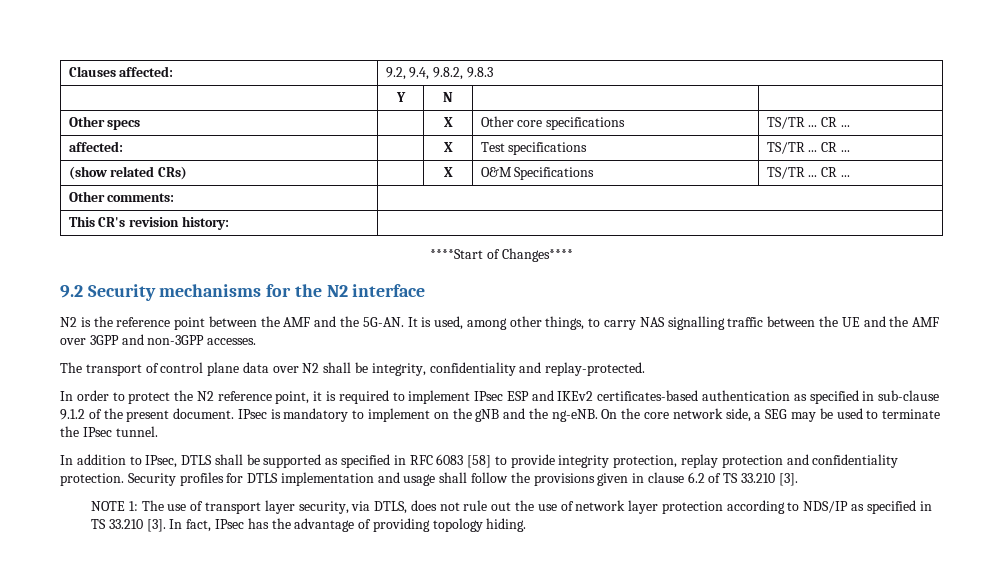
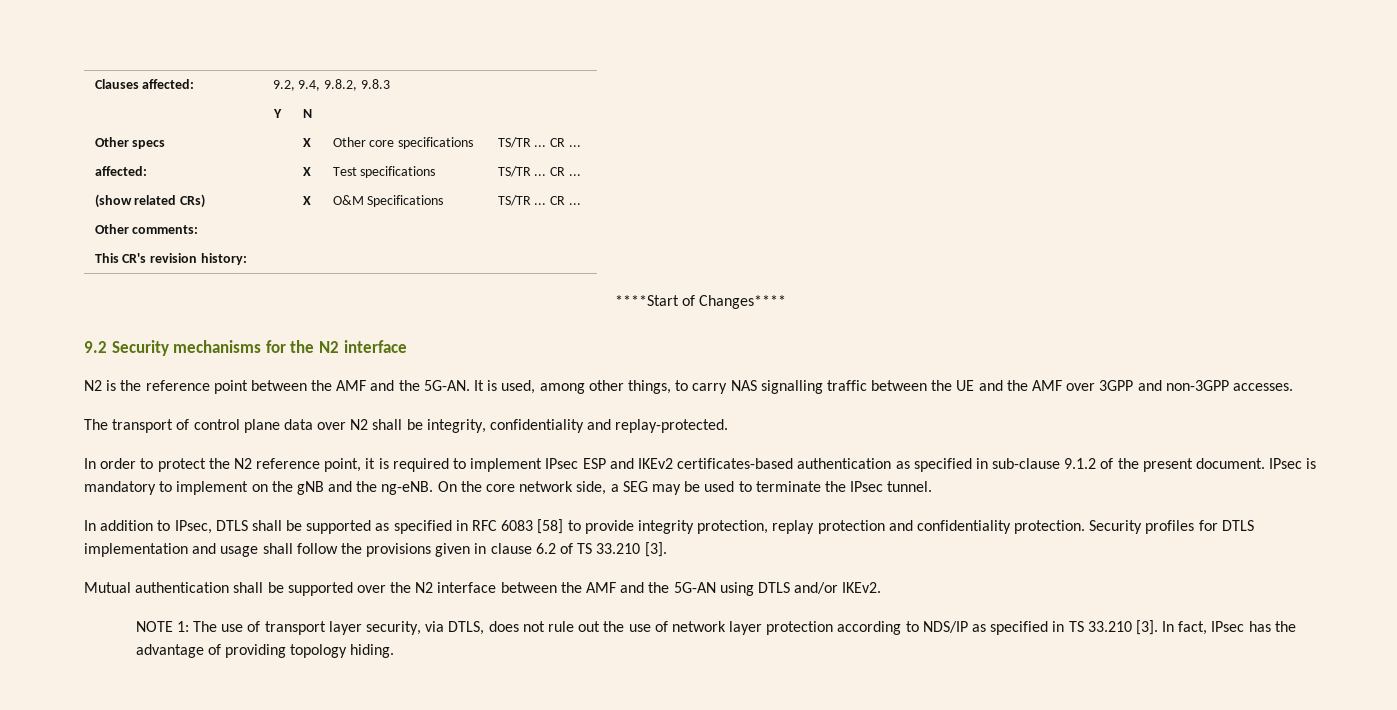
+ Mutual authentication shall be supported over the N2 interface between the AMF and the 5G-AN using DTLS and/or IKEv2.

